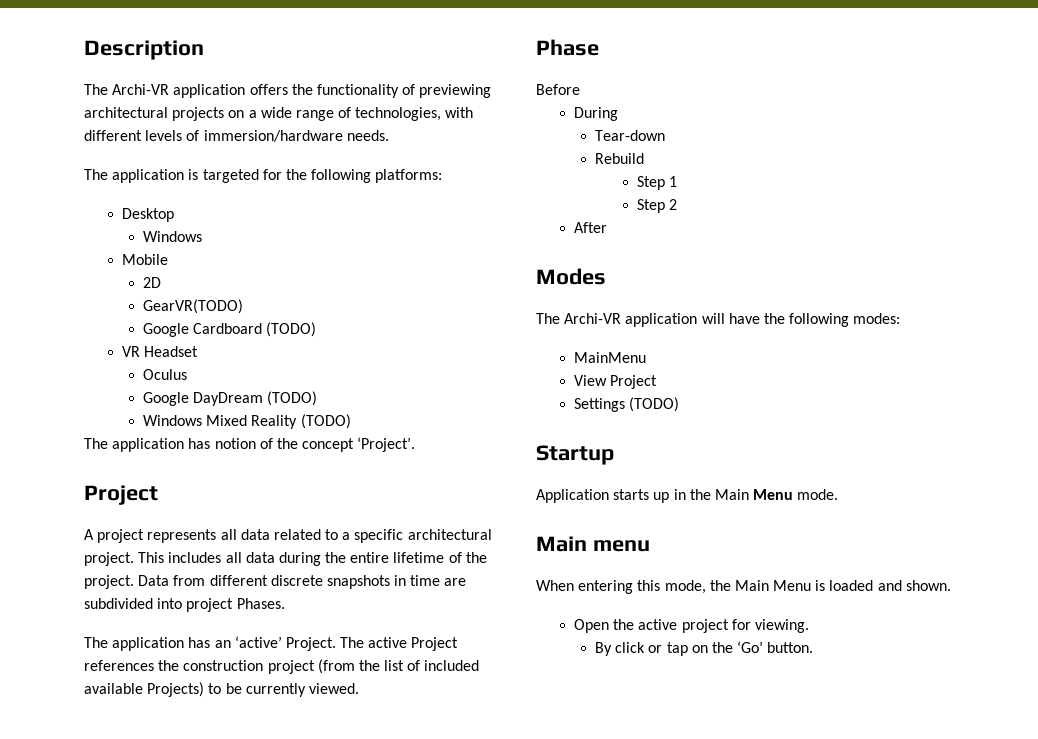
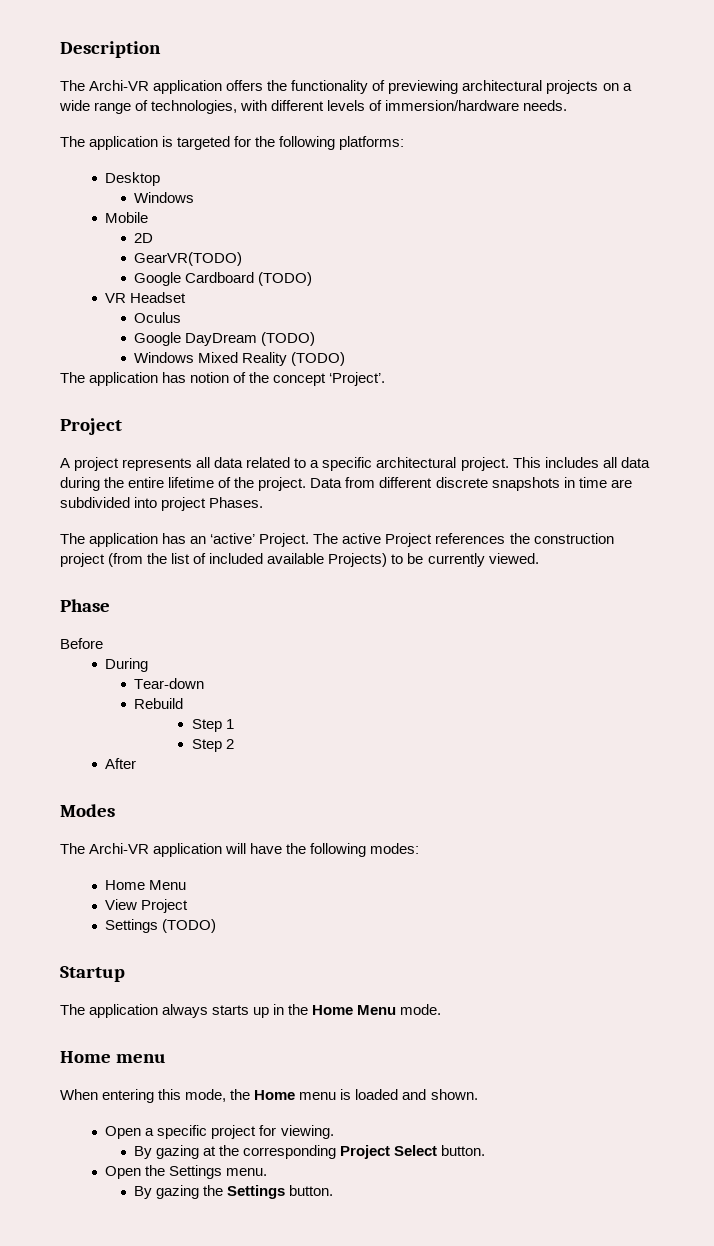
  The Archi-VR application will have the following modes:
- MainMenu
+ Home Menu
- Application starts up in the Main Menu mode.
- Main menu
+ The application always starts up in the Home Menu mode.
+ Home menu
- When entering this mode, the Main Menu is loaded and shown.
+ When entering this mode, the Home menu is loaded and shown.
- Open the active project for viewing.
+ Open a specific project for viewing.
- By click or tap on the ‘Go’ button.
+ By gazing at the corresponding Project Select button.
+ Open the Settings menu.
+ By gazing the Settings button.

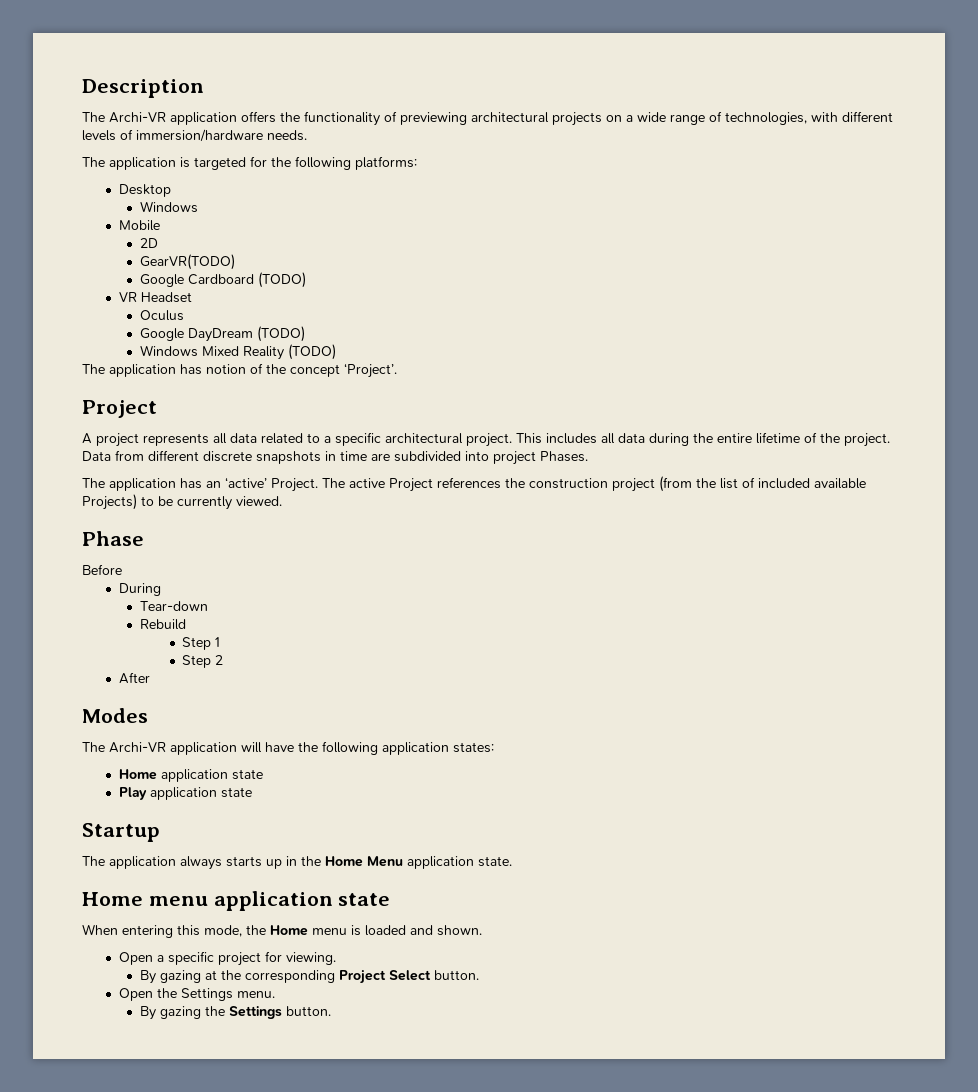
- The Archi-VR application will have the following modes:
- Home Menu
- View Project
- Settings (TODO)
+ The Archi-VR application will have the following application states:
+ Home application state
+ Play application state
- The application always starts up in the Home Menu mode.
- Home menu
+ The application always starts up in the Home Menu application state.
+ Home menu application state

